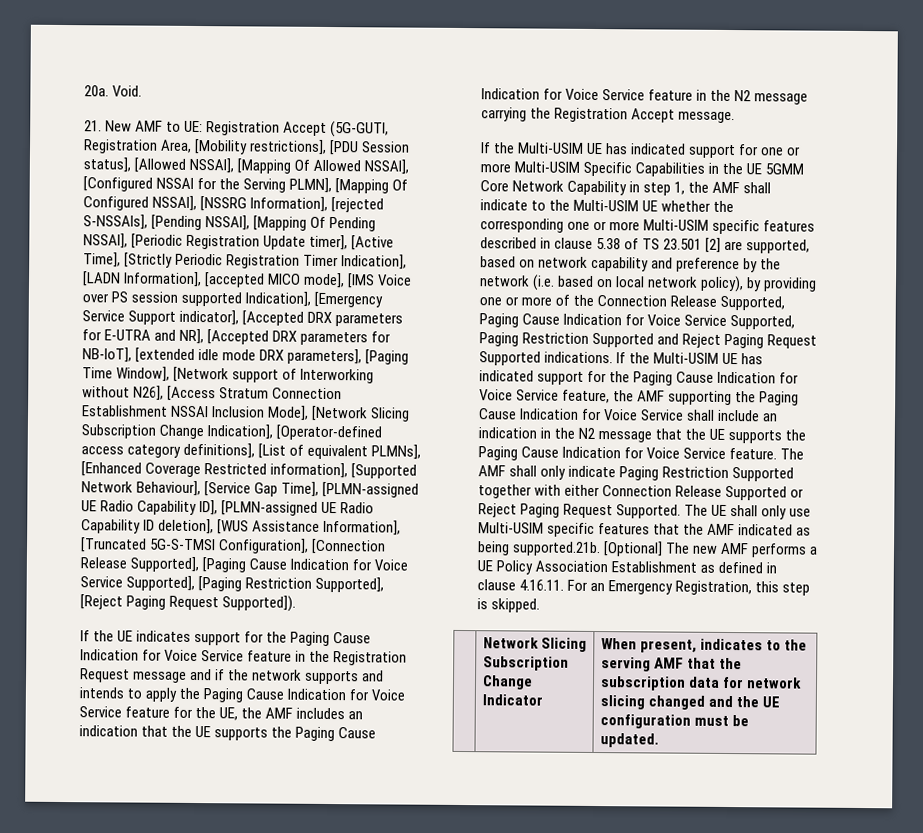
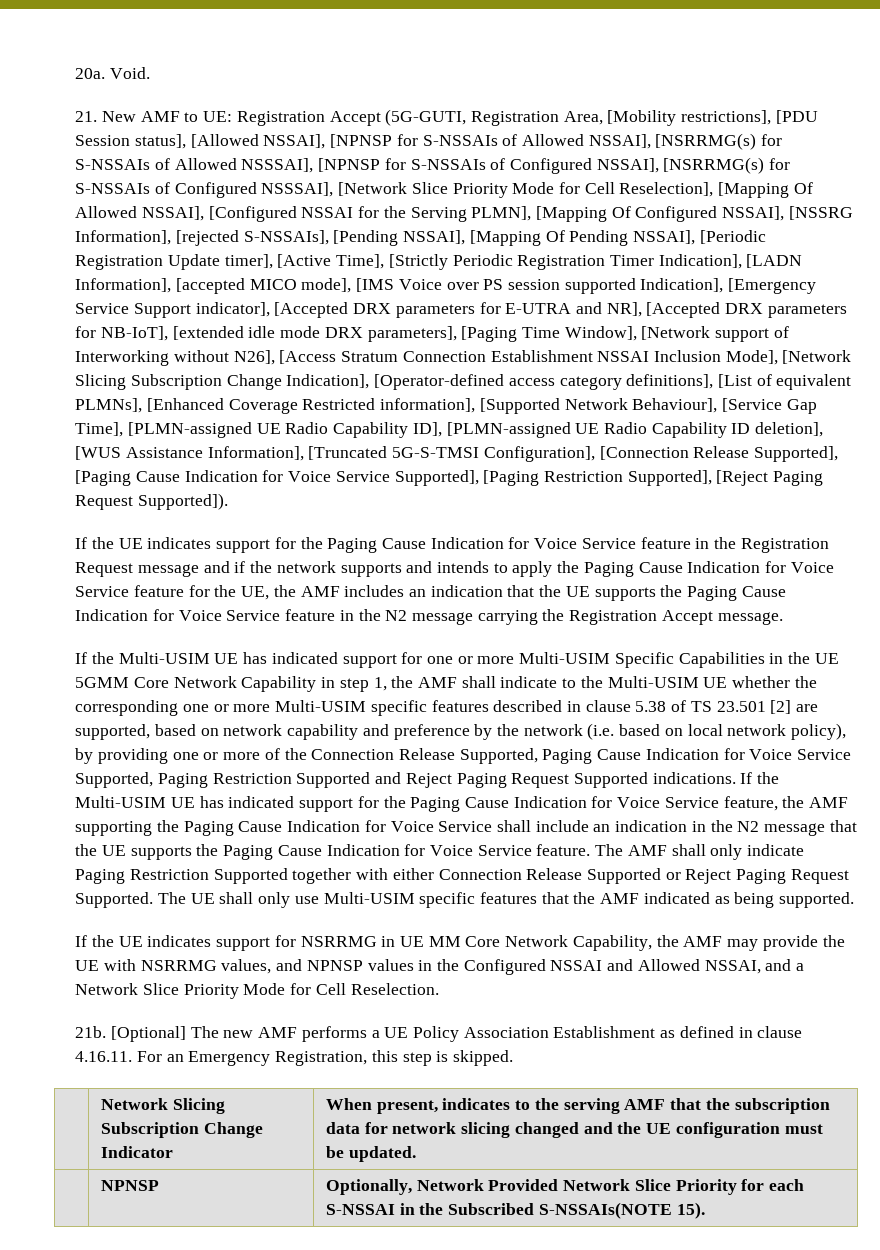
- Registration Accept (5G-GUTI, Registration Area, [Mobility restrictions], [PDU Session status], [Allowed NSSAI], [Mapping Of Allowed NSSAI], [Configured NSSAI for the Serving PLMN], [Mapping Of Configured NSSAI], [NSSRG Information], [rejected S-NSSAIs], [Pending NSSAI], [Mapping Of Pending NSSAI], [Periodic Registration Update timer], [Active Time], [Strictly Periodic Registration Timer Indication], [LADN Information], [accepted MICO mode], [IMS Voice over PS session supported Indication], [Emergency Service Support indicator], [Accepted DRX parameters for E-UTRA and NR], [Accepted DRX parameters for NB-IoT], [extended idle mode DRX parameters], [Paging Time Window], [Network support of Interworking without N26], [Access Stratum Connection Establishment NSSAI Inclusion Mode], [Network Slicing Subscription Change Indication], [Operator-defined access category definitions], [List of equivalent PLMNs], [Enhanced Coverage Restricted information], [Supported Network Behaviour], [Service Gap Time], [PLMN-assigned UE Radio Capability ID], [PLMN-assigned UE Radio Capability ID deletion], [WUS Assistance Information], [Truncated 5G-S-TMSI Configuration], [Connection Release Supported], [Paging Cause Indication for Voice Service Supported], [Paging Restriction Supported], [Reject Paging Request Supported]).
+ Registration Accept (5G-GUTI, Registration Area, [Mobility restrictions], [PDU Session status], [Allowed NSSAI], [NPNSP for S-NSSAIs of Allowed NSSAI], [NSRRMG(s) for S-NSSAIs of Allowed NSSSAI], [NPNSP for S-NSSAIs of Configured NSSAI], [NSRRMG(s) for S-NSSAIs of Configured NSSSAI], [Network Slice Priority Mode for Cell Reselection], [Mapping Of Allowed NSSAI], [Configured NSSAI for the Serving PLMN], [Mapping Of Configured NSSAI], [NSSRG Information], [rejected S-NSSAIs], [Pending NSSAI], [Mapping Of Pending NSSAI], [Periodic Registration Update timer], [Active Time], [Strictly Periodic Registration Timer Indication], [LADN Information], [accepted MICO mode], [IMS Voice over PS session supported Indication], [Emergency Service Support indicator], [Accepted DRX parameters for E-UTRA and NR], [Accepted DRX parameters for NB-IoT], [extended idle mode DRX parameters], [Paging Time Window], [Network support of Interworking without N26], [Access Stratum Connection Establishment NSSAI Inclusion Mode], [Network Slicing Subscription Change Indication], [Operator-defined access category definitions], [List of equivalent PLMNs], [Enhanced Coverage Restricted information], [Supported Network Behaviour], [Service Gap Time], [PLMN-assigned UE Radio Capability ID], [PLMN-assigned UE Radio Capability ID deletion], [WUS Assistance Information], [Truncated 5G-S-TMSI Configuration], [Connection Release Supported], [Paging Cause Indication for Voice Service Supported], [Paging Restriction Supported], [Reject Paging Request Supported]).
- The UE shall only use Multi-USIM specific features that the AMF indicated as being supported.21b. [Optional] The new AMF performs a UE Policy Association Establishment as defined in clause 4.16.11. For an Emergency Registration, this step is skipped.
+ The UE shall only use Multi-USIM specific features that the AMF indicated as being supported.
+ If the UE indicates support for NSRRMG in UE MM Core Network Capability, the AMF may provide the UE with NSRRMG values, and NPNSP values in the Configured NSSAI and Allowed NSSAI, and a Network Slice Priority Mode for Cell Reselection.
+ 21b. [Optional] The new AMF performs a UE Policy Association Establishment as defined in clause 4.16.11. For an Emergency Registration, this step is skipped.
+ | NPNSP | Optionally, Network Provided Network Slice Priority for each S-NSSAI in the Subscribed S-NSSAIs(NOTE 15).

